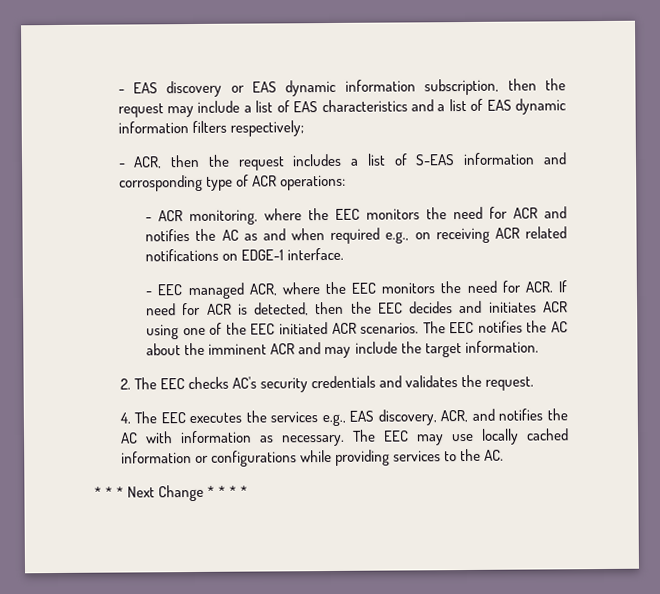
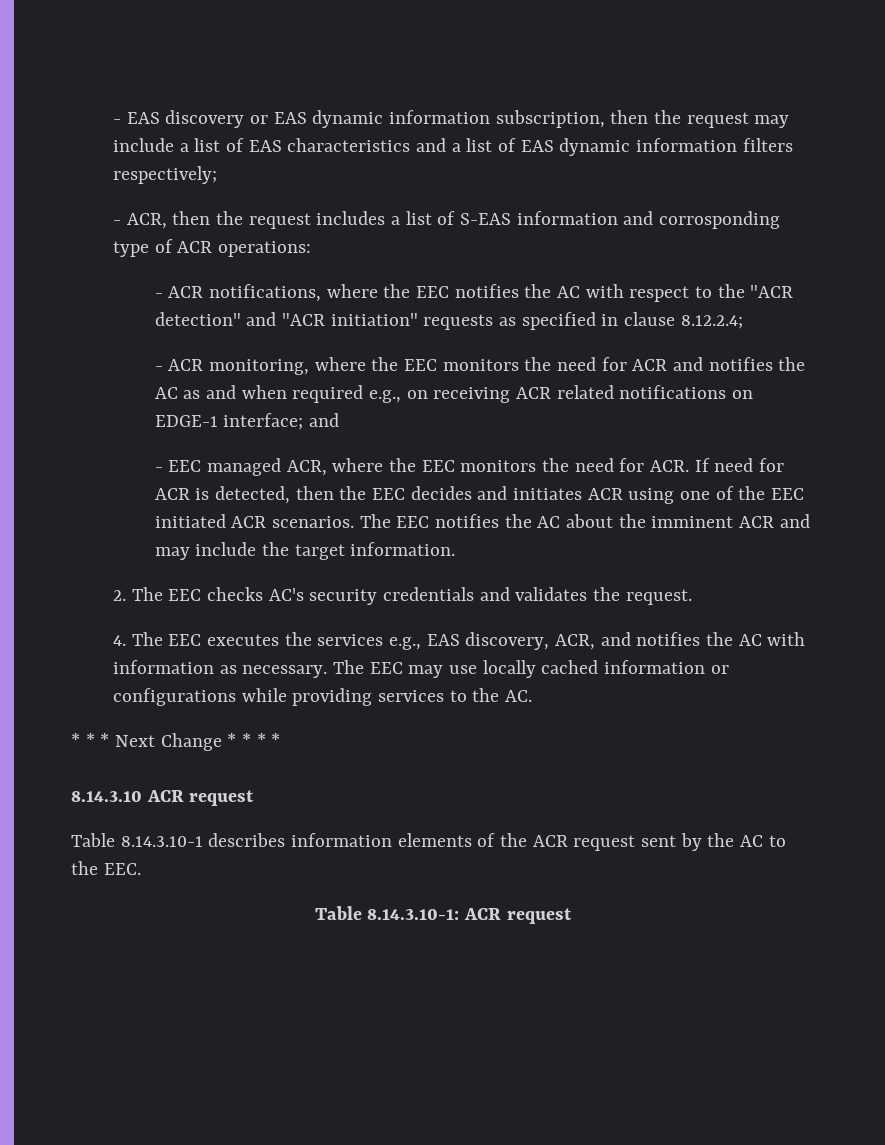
+ - ACR notifications, where the EEC notifies the AC with respect to the "ACR detection" and "ACR initiation" requests as specified in clause 8.12.2.4;
- - ACR monitoring, where the EEC monitors the need for ACR and notifies the AC as and when required e.g., on receiving ACR related notifications on EDGE-1 interface.
+ - ACR monitoring, where the EEC monitors the need for ACR and notifies the AC as and when required e.g., on receiving ACR related notifications on EDGE-1 interface; and
+ 8.14.3.10 ACR request
+ Table 8.14.3.10-1 describes information elements of the ACR request sent by the AC to the EEC.
+ Table 8.14.3.10-1: ACR request

